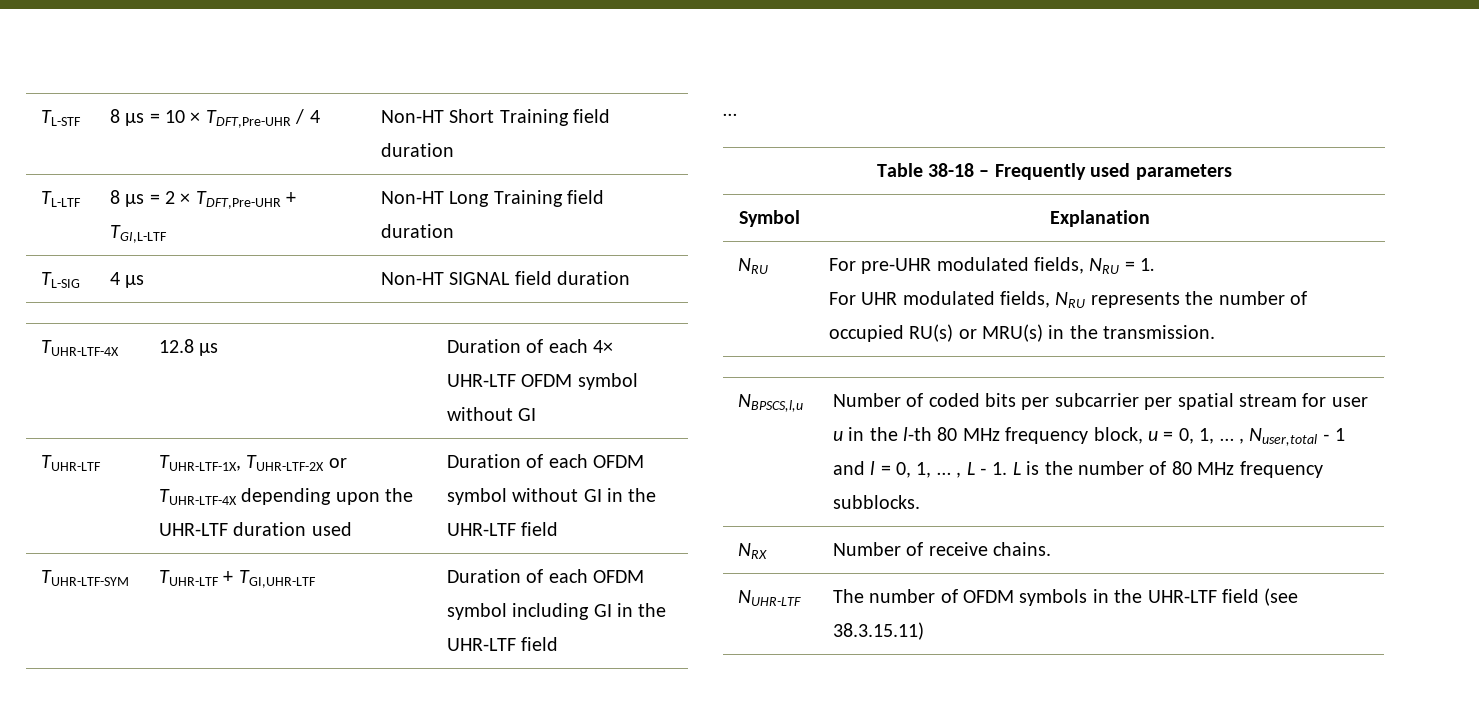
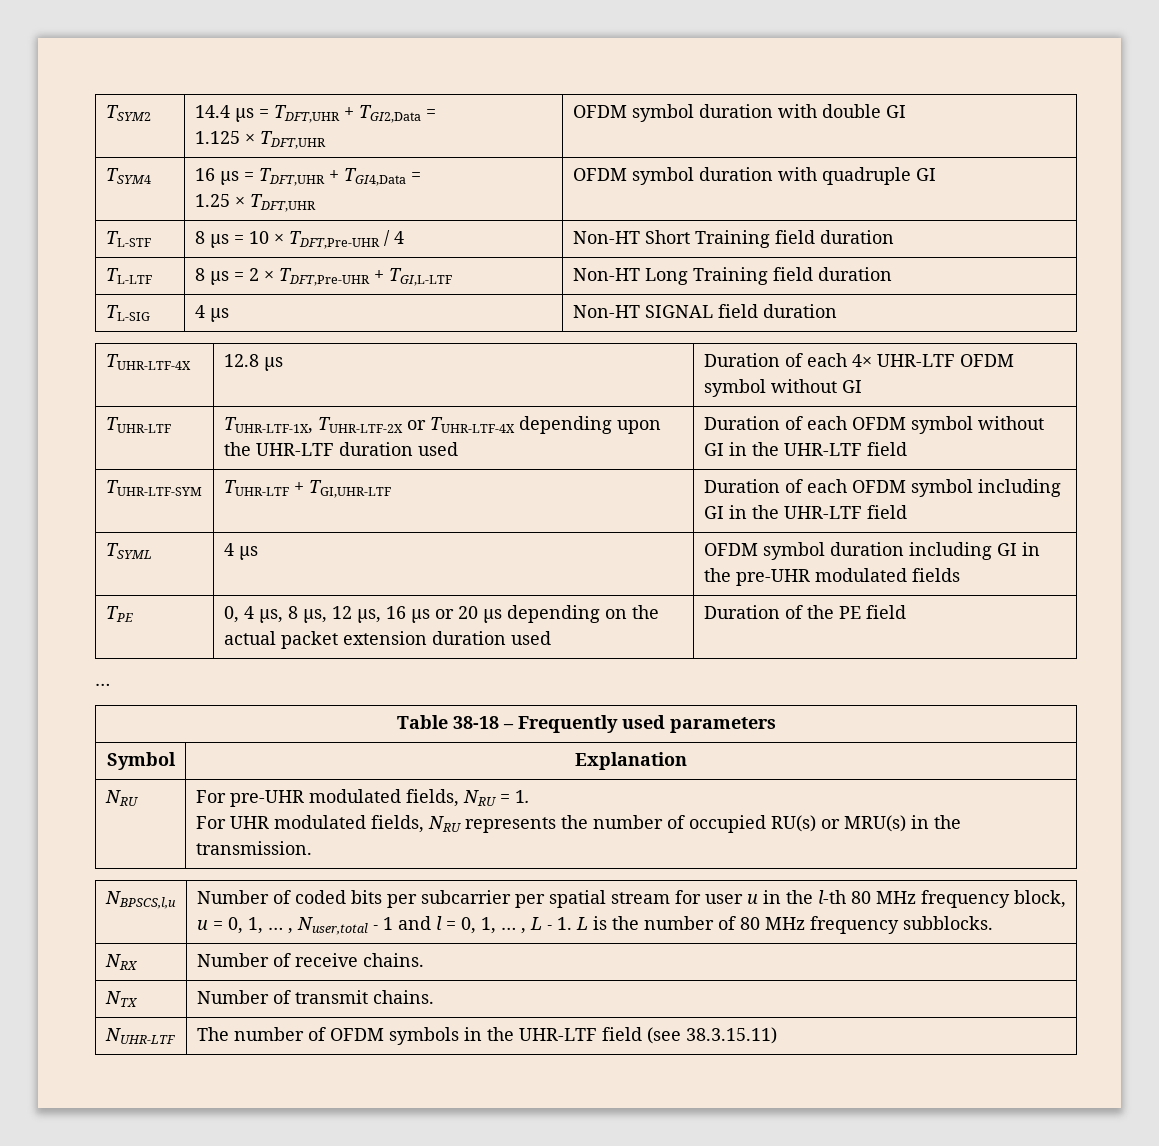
+ TSYM2 | 14.4 µs = TDFT,UHR + TGI2,Data =
+ 1.125 × TDFT,UHR | OFDM symbol duration with double GI
+ TSYM4 | 16 µs = TDFT,UHR + TGI4,Data =
+ 1.25 × TDFT,UHR | OFDM symbol duration with quadruple GI
+ TSYML | 4 µs | OFDM symbol duration including GI in the pre-UHR modulated fields
+ TPE | 0, 4 μs, 8 μs, 12 μs, 16 μs or 20 μs depending on the actual packet extension duration used | Duration of the PE field
+ NTX | Number of transmit chains.

